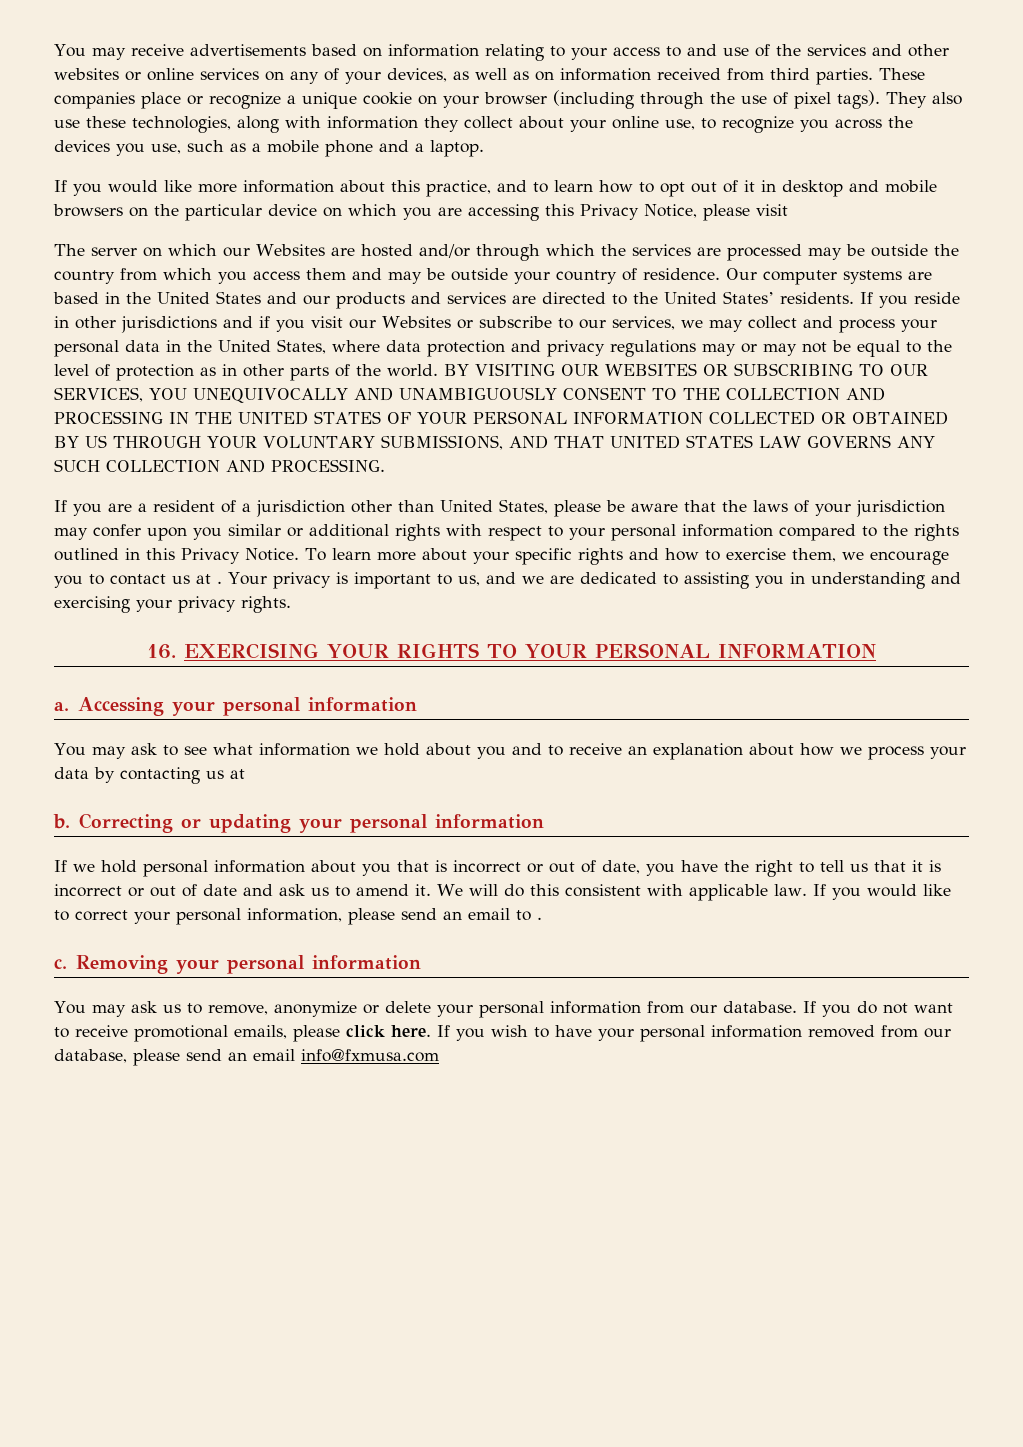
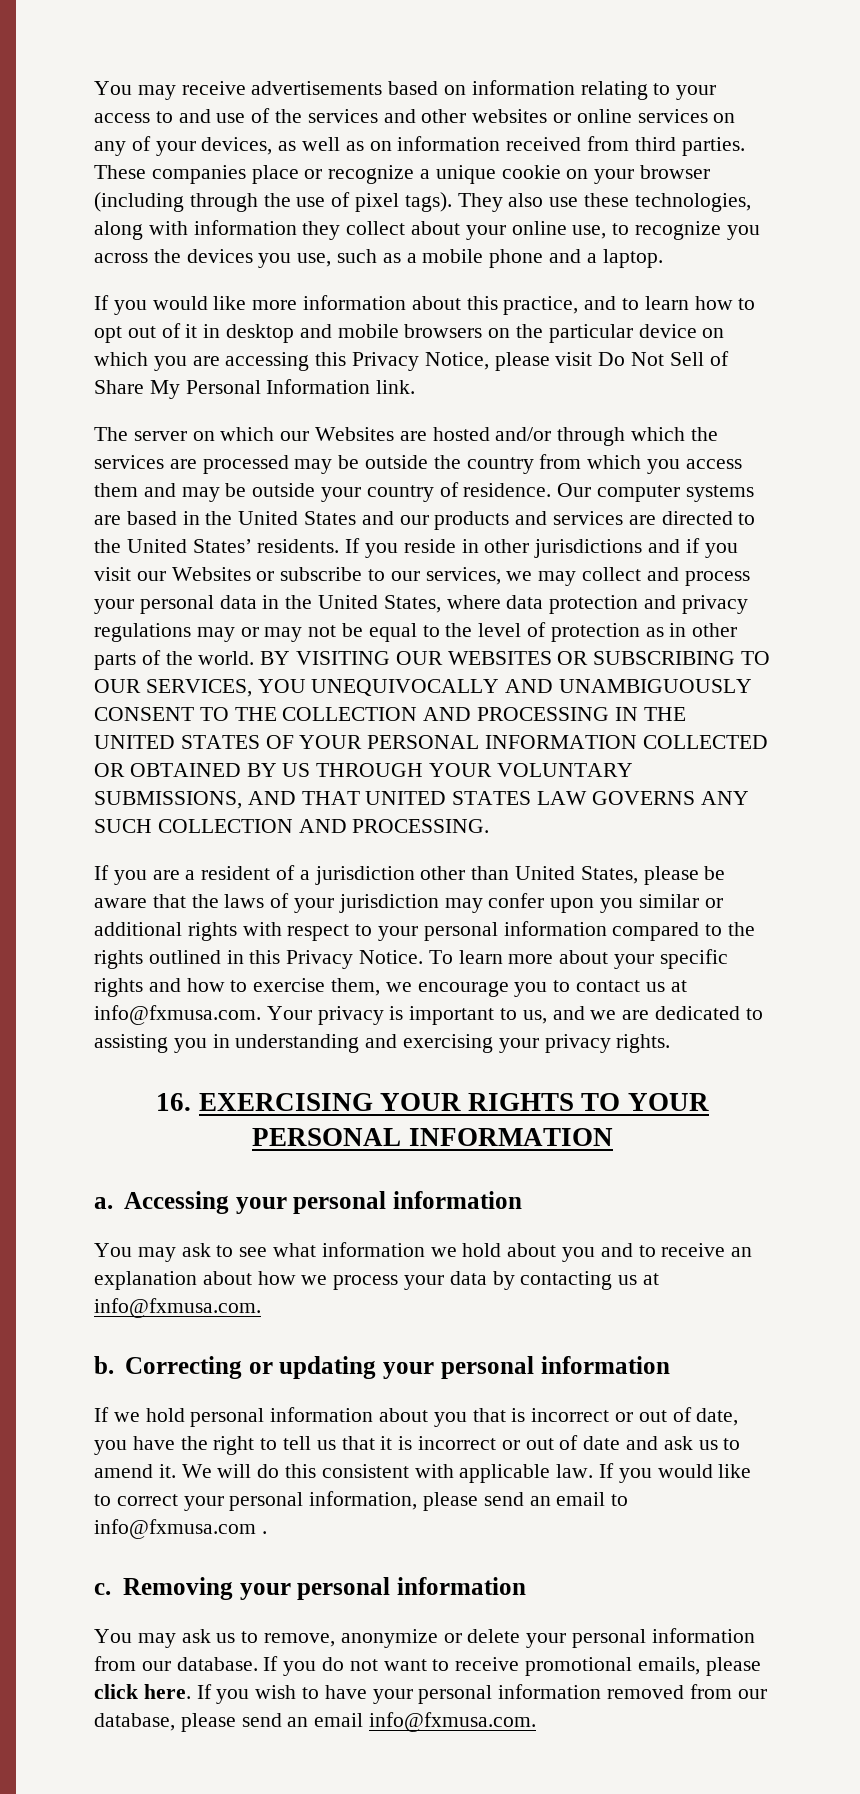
- If you would like more information about this practice, and to learn how to opt out of it in desktop and mobile browsers on the particular device on which you are accessing this Privacy Notice, please visit
+ If you would like more information about this practice, and to learn how to opt out of it in desktop and mobile browsers on the particular device on which you are accessing this Privacy Notice, please visit Do Not Sell of Share My Personal Information link.
- To learn more about your specific rights and how to exercise them, we encourage you to contact us at . Your privacy is important to us, and we are dedicated to assisting you in understanding and exercising your privacy rights.
+ To learn more about your specific rights and how to exercise them, we encourage you to contact us at info@fxmusa.com. Your privacy is important to us, and we are dedicated to assisting you in understanding and exercising your privacy rights.
- You may ask to see what information we hold about you and to receive an explanation about how we process your data by contacting us at
+ You may ask to see what information we hold about you and to receive an explanation about how we process your data by contacting us at info@fxmusa.com.
- If you would like to correct your personal information, please send an email to .
+ If you would like to correct your personal information, please send an email to info@fxmusa.com .
- If you wish to have your personal information removed from our database, please send an email info@fxmusa.com
+ If you wish to have your personal information removed from our database, please send an email info@fxmusa.com.

